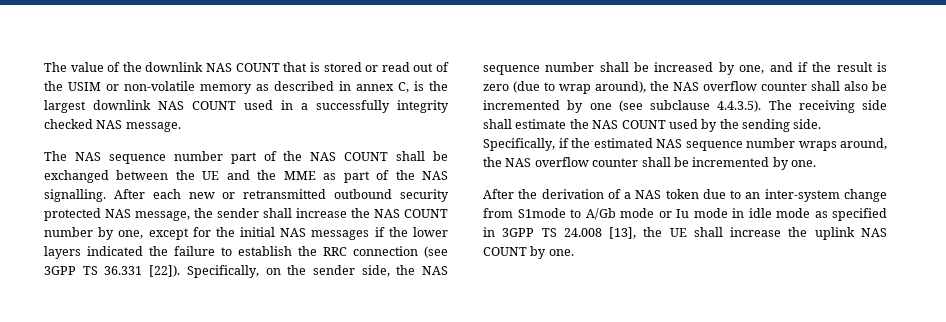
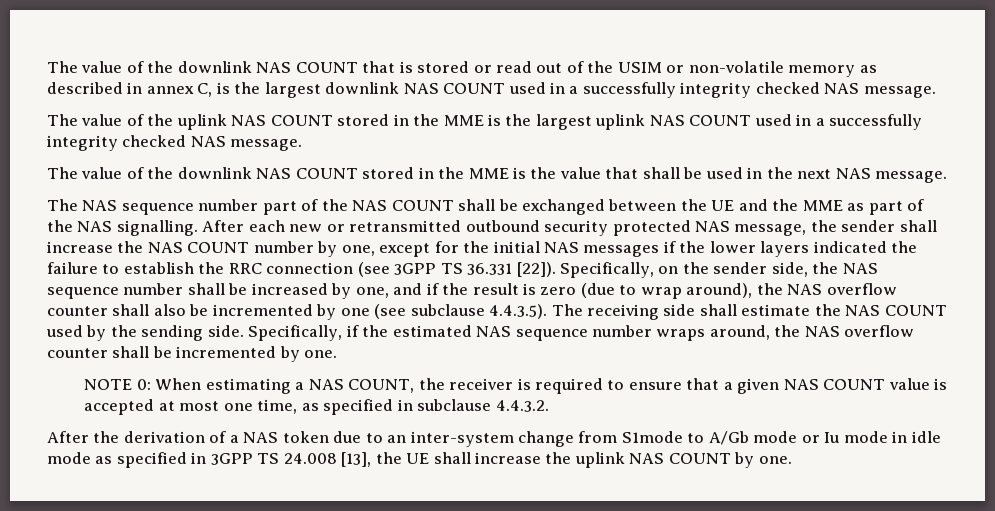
+ The value of the uplink NAS COUNT stored in the MME is the largest uplink NAS COUNT used in a successfully integrity checked NAS message.
+ The value of the downlink NAS COUNT stored in the MME is the value that shall be used in the next NAS message.
+ NOTE 0: When estimating a NAS COUNT, the receiver is required to ensure that a given NAS COUNT value is accepted at most one time, as specified in subclause 4.4.3.2.

